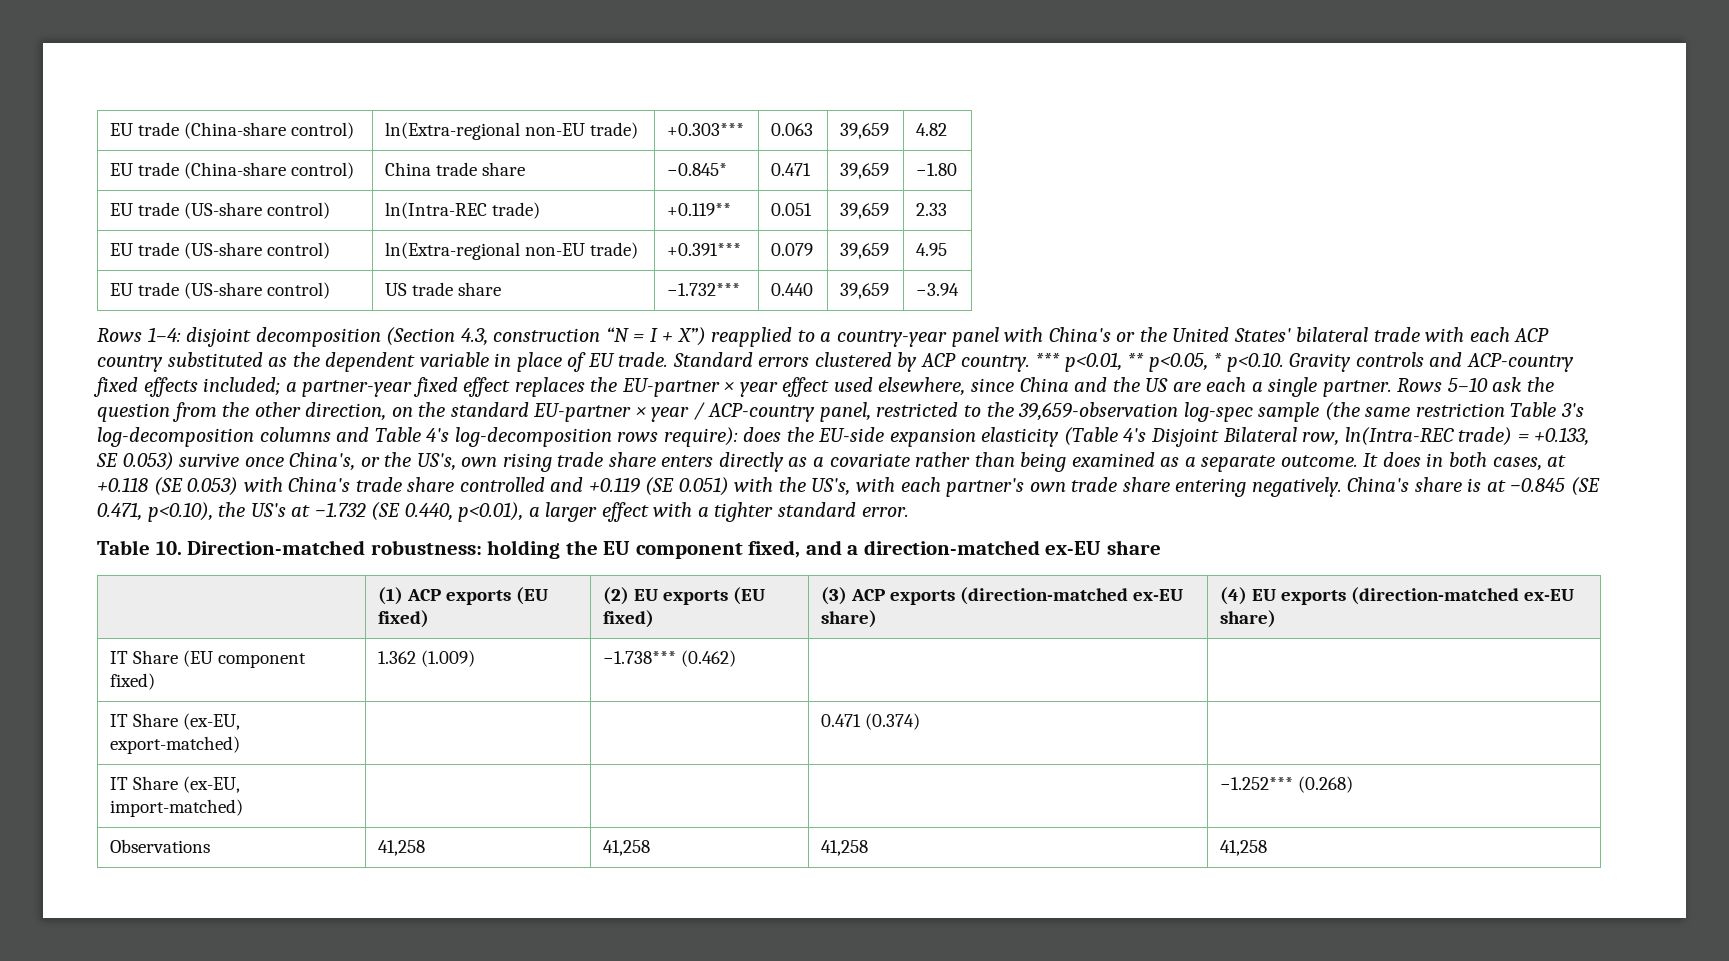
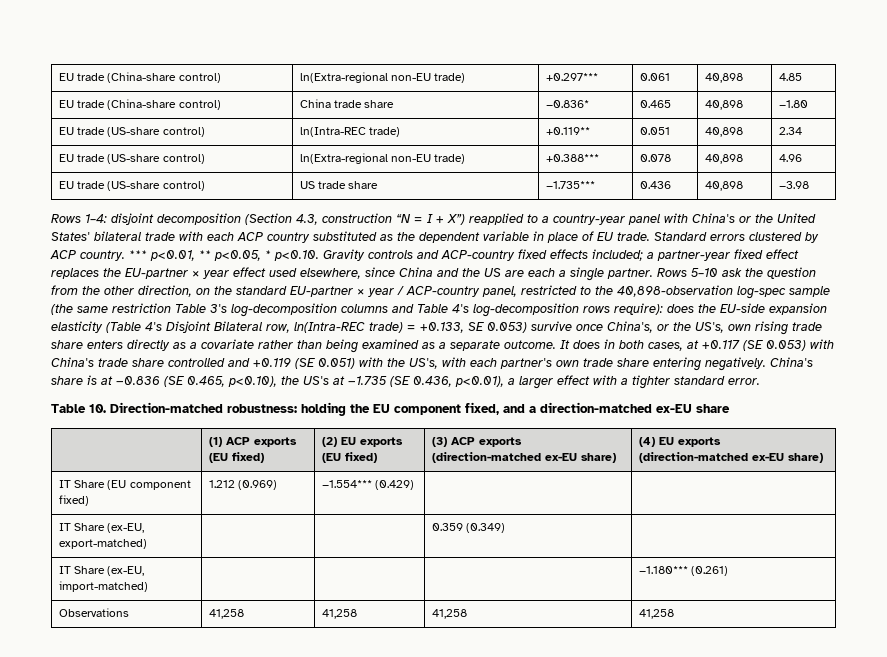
- EU trade (China-share control) | ln(Extra-regional non-EU trade) | +0.303*** | 0.063 | 39,659 | 4.82
+ EU trade (China-share control) | ln(Extra-regional non-EU trade) | +0.297*** | 0.061 | 40,898 | 4.85
- EU trade (China-share control) | China trade share | −0.845* | 0.471 | 39,659 | −1.80
+ EU trade (China-share control) | China trade share | −0.836* | 0.465 | 40,898 | −1.80
- EU trade (US-share control) | ln(Intra-REC trade) | +0.119** | 0.051 | 39,659 | 2.33
+ EU trade (US-share control) | ln(Intra-REC trade) | +0.119** | 0.051 | 40,898 | 2.34
- EU trade (US-share control) | ln(Extra-regional non-EU trade) | +0.391*** | 0.079 | 39,659 | 4.95
+ EU trade (US-share control) | ln(Extra-regional non-EU trade) | +0.388*** | 0.078 | 40,898 | 4.96
- EU trade (US-share control) | US trade share | −1.732*** | 0.440 | 39,659 | −3.94
+ EU trade (US-share control) | US trade share | −1.735*** | 0.436 | 40,898 | −3.98
- Rows 5–10 ask the question from the other direction, on the standard EU-partner × year / ACP-country panel, restricted to the 39,659-observation log-spec sample (the same restriction Table 3's log-decomposition columns and Table 4's log-decomposition rows require):
+ Rows 5–10 ask the question from the other direction, on the standard EU-partner × year / ACP-country panel, restricted to the 40,898-observation log-spec sample (the same restriction Table 3's log-decomposition columns and Table 4's log-decomposition rows require):
- It does in both cases, at +0.118 (SE 0.053) with China's trade share controlled and +0.119 (SE 0.051) with the US's, with each partner's own trade share entering negatively.
+ It does in both cases, at +0.117 (SE 0.053) with China's trade share controlled and +0.119 (SE 0.051) with the US's, with each partner's own trade share entering negatively.
- China's share is at −0.845 (SE 0.471, p<0.10), the US's at −1.732 (SE 0.440, p<0.01), a larger effect with a tighter standard error.
+ China's share is at −0.836 (SE 0.465, p<0.10), the US's at −1.735 (SE 0.436, p<0.01), a larger effect with a tighter standard error.
- IT Share (EU component fixed) | 1.362 (1.009) | −1.738*** (0.462) | |
+ IT Share (EU component fixed) | 1.212 (0.969) | −1.554*** (0.429) | |
- IT Share (ex-EU, export-matched) | | | 0.471 (0.374) |
+ IT Share (ex-EU, export-matched) | | | 0.359 (0.349) |
- IT Share (ex-EU, import-matched) | | | | −1.252*** (0.268)
+ IT Share (ex-EU, import-matched) | | | | −1.180*** (0.261)

